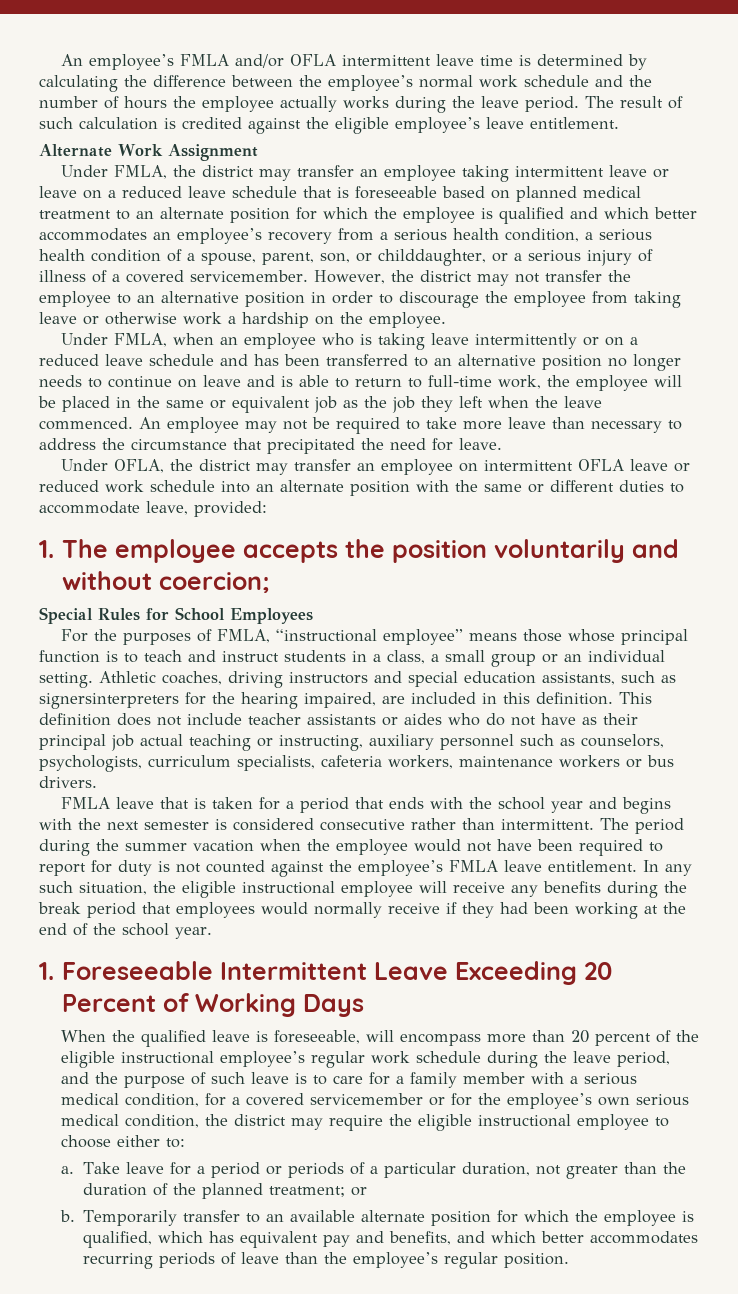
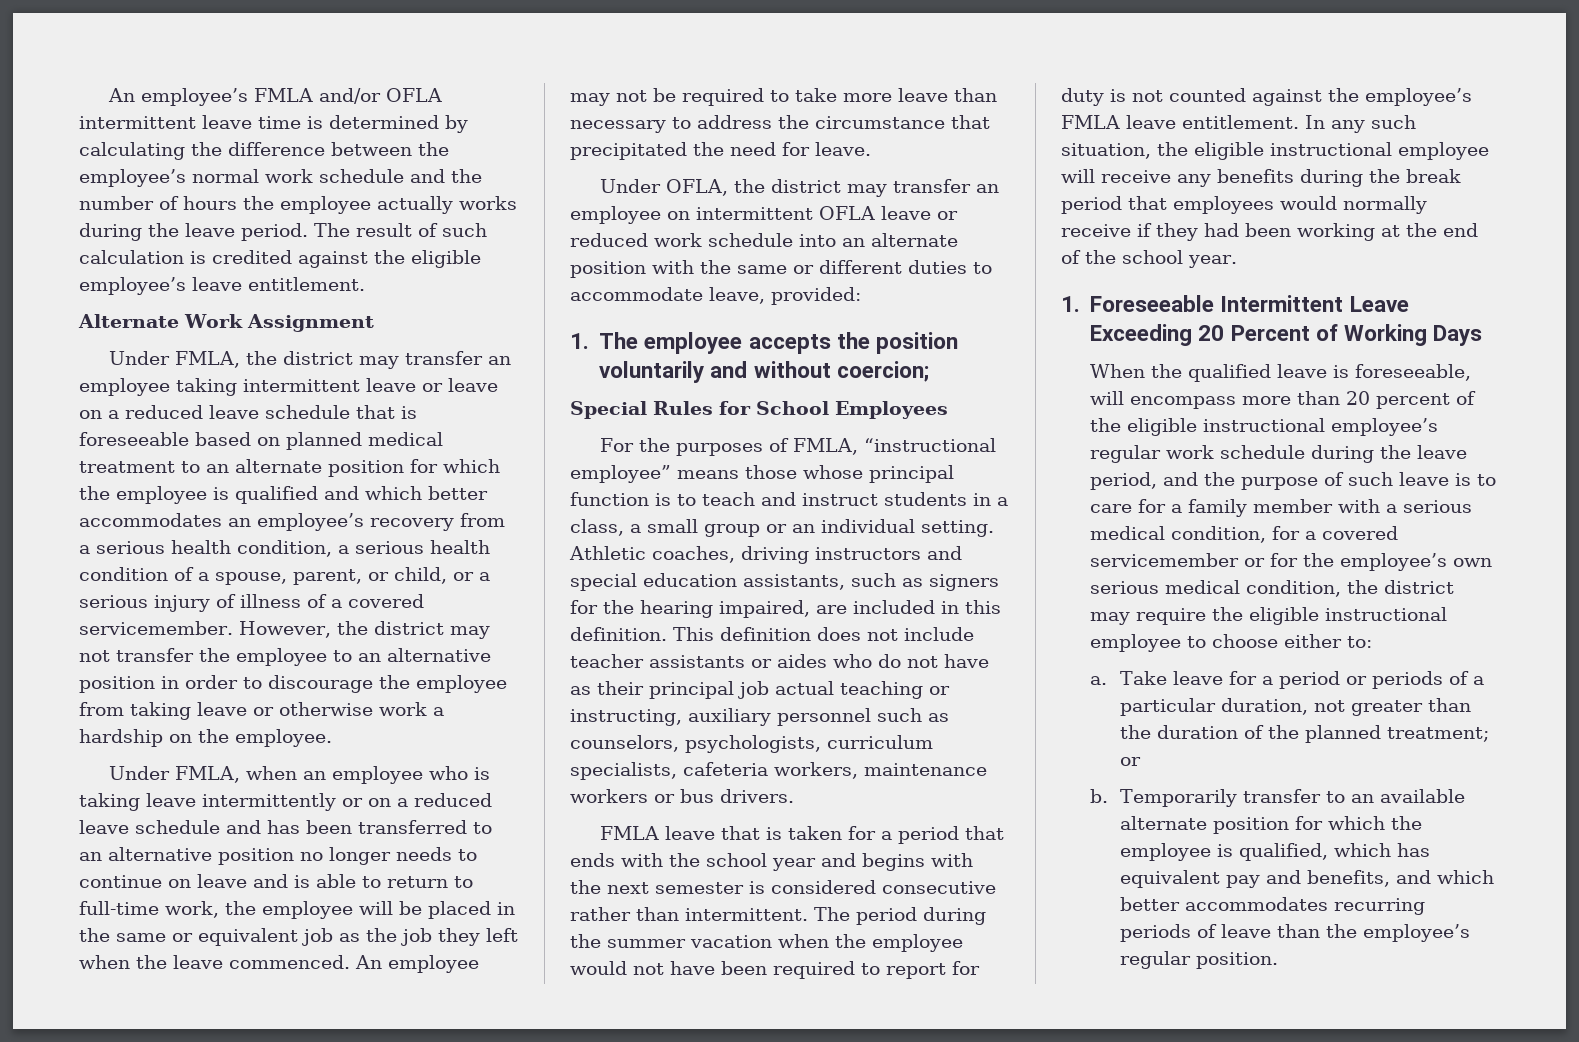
- Under FMLA, the district may transfer an employee taking intermittent leave or leave on a reduced leave schedule that is foreseeable based on planned medical treatment to an alternate position for which the employee is qualified and which better accommodates an employee’s recovery from a serious health condition, a serious health condition of a spouse, parent, son, or childdaughter, or a serious injury of illness of a covered servicemember.
+ Under FMLA, the district may transfer an employee taking intermittent leave or leave on a reduced leave schedule that is foreseeable based on planned medical treatment to an alternate position for which the employee is qualified and which better accommodates an employee’s recovery from a serious health condition, a serious health condition of a spouse, parent, or child, or a serious injury of illness of a covered servicemember.
- Athletic coaches, driving instructors and special education assistants, such as signersinterpreters for the hearing impaired, are included in this definition.
+ Athletic coaches, driving instructors and special education assistants, such as signers for the hearing impaired, are included in this definition.

